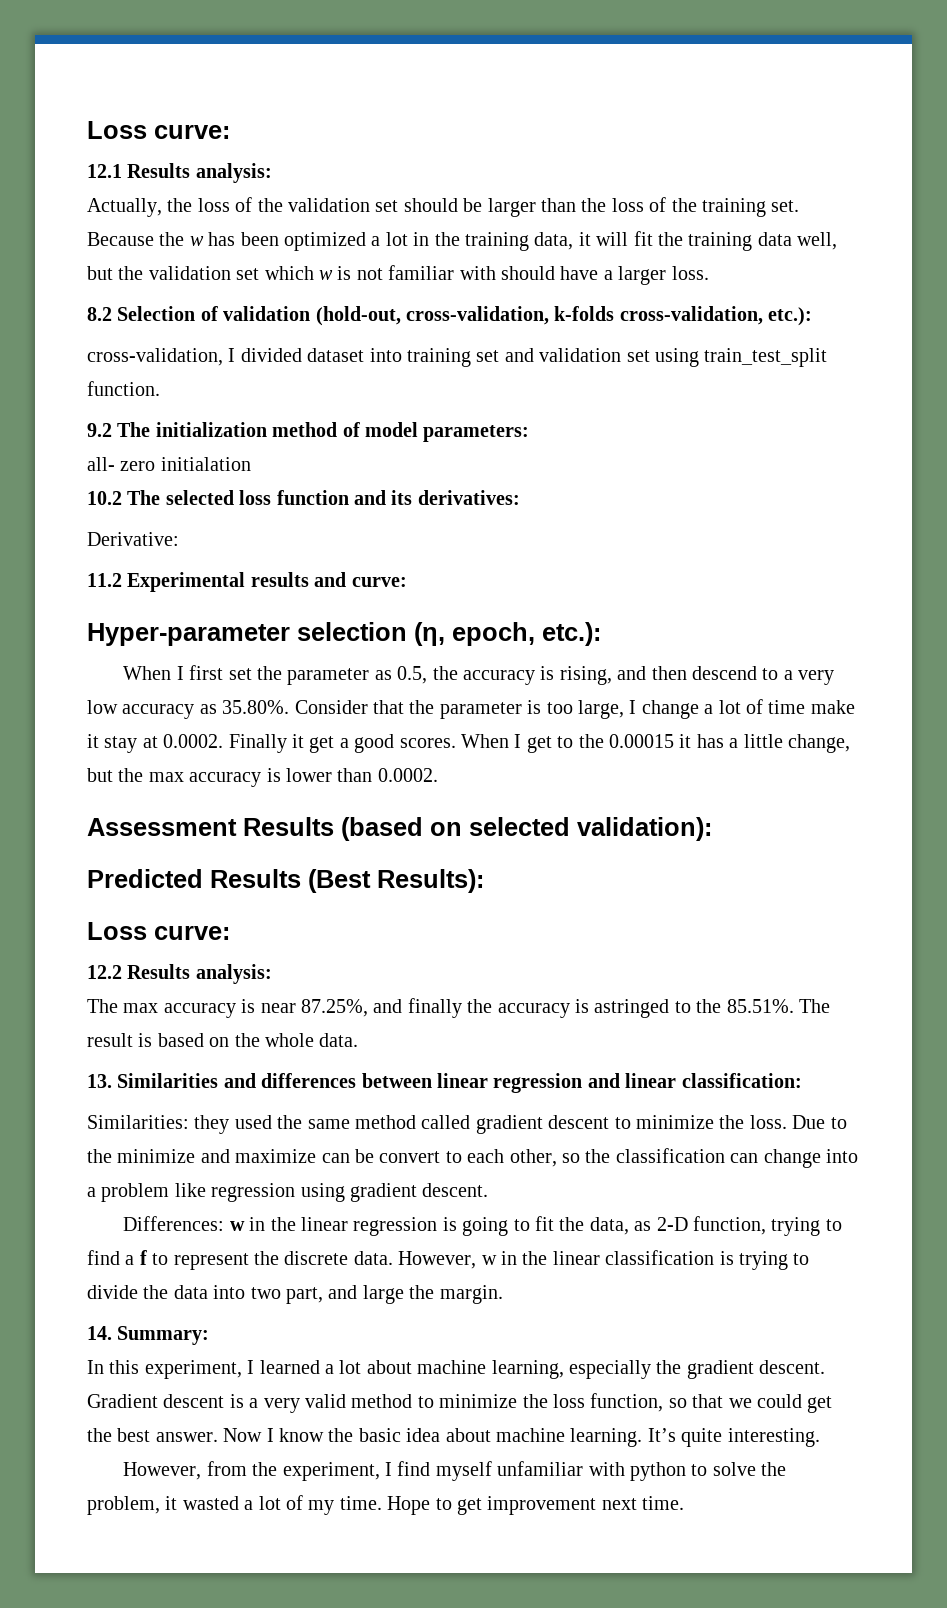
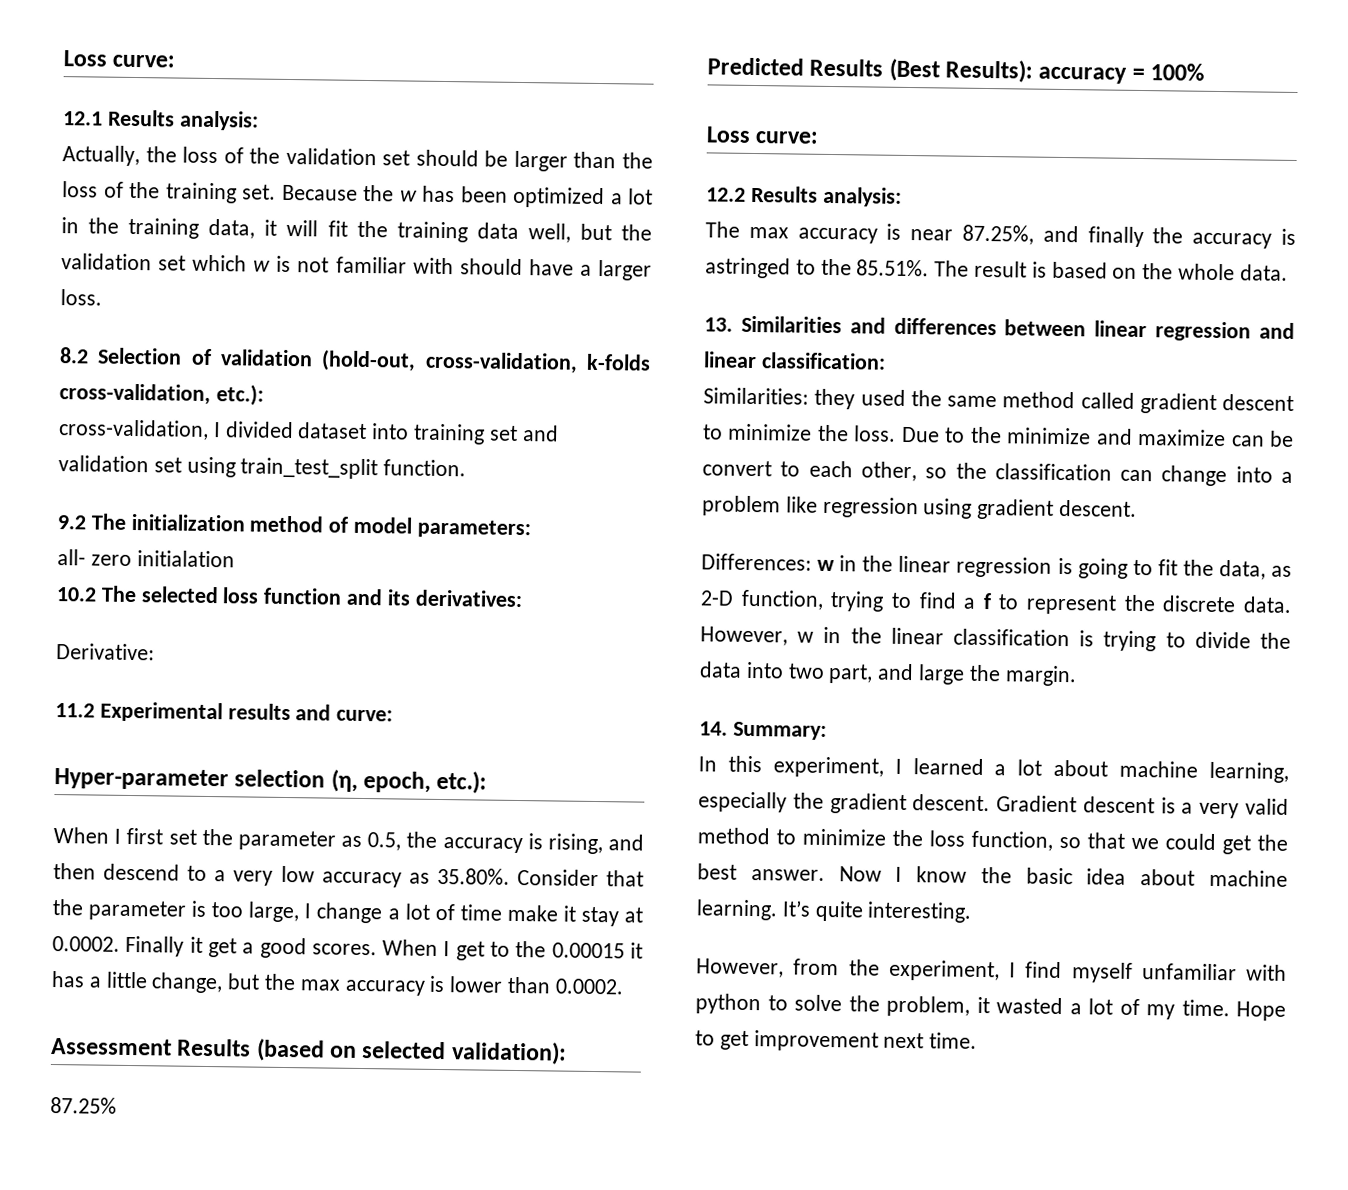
+ 87.25%
- Predicted Results (Best Results):
+ Predicted Results (Best Results): accuracy = 100%

